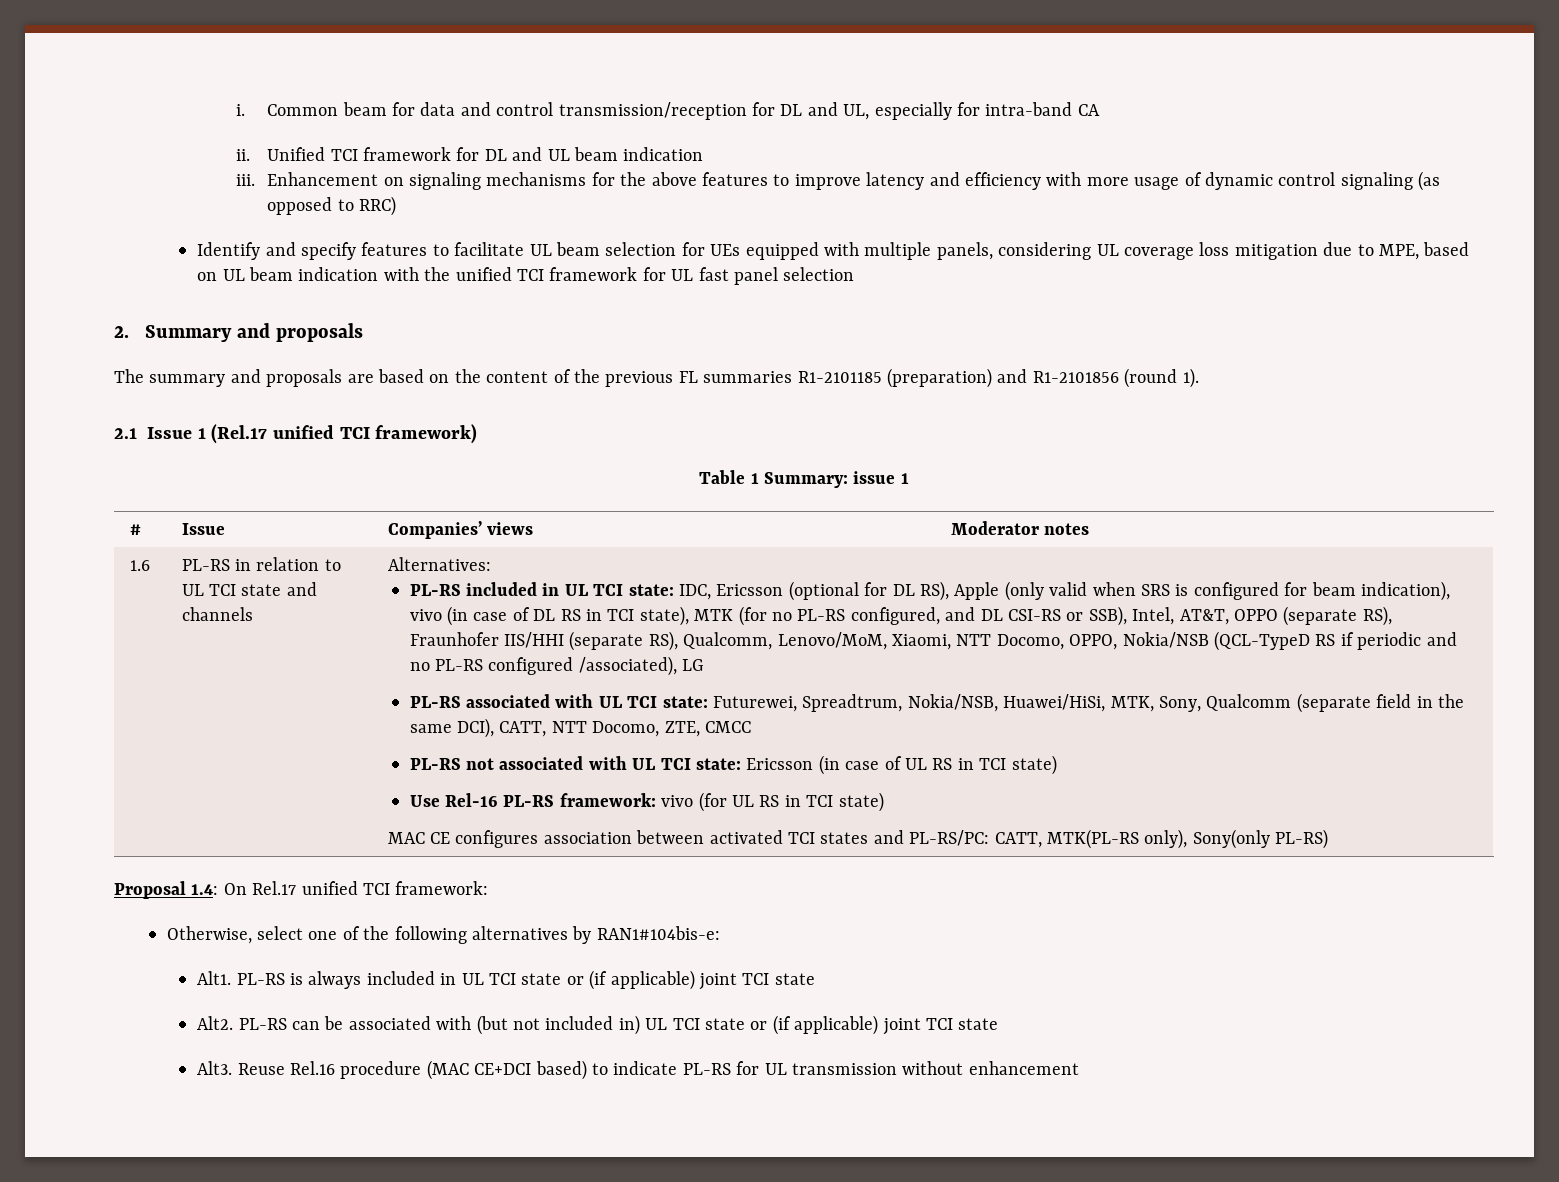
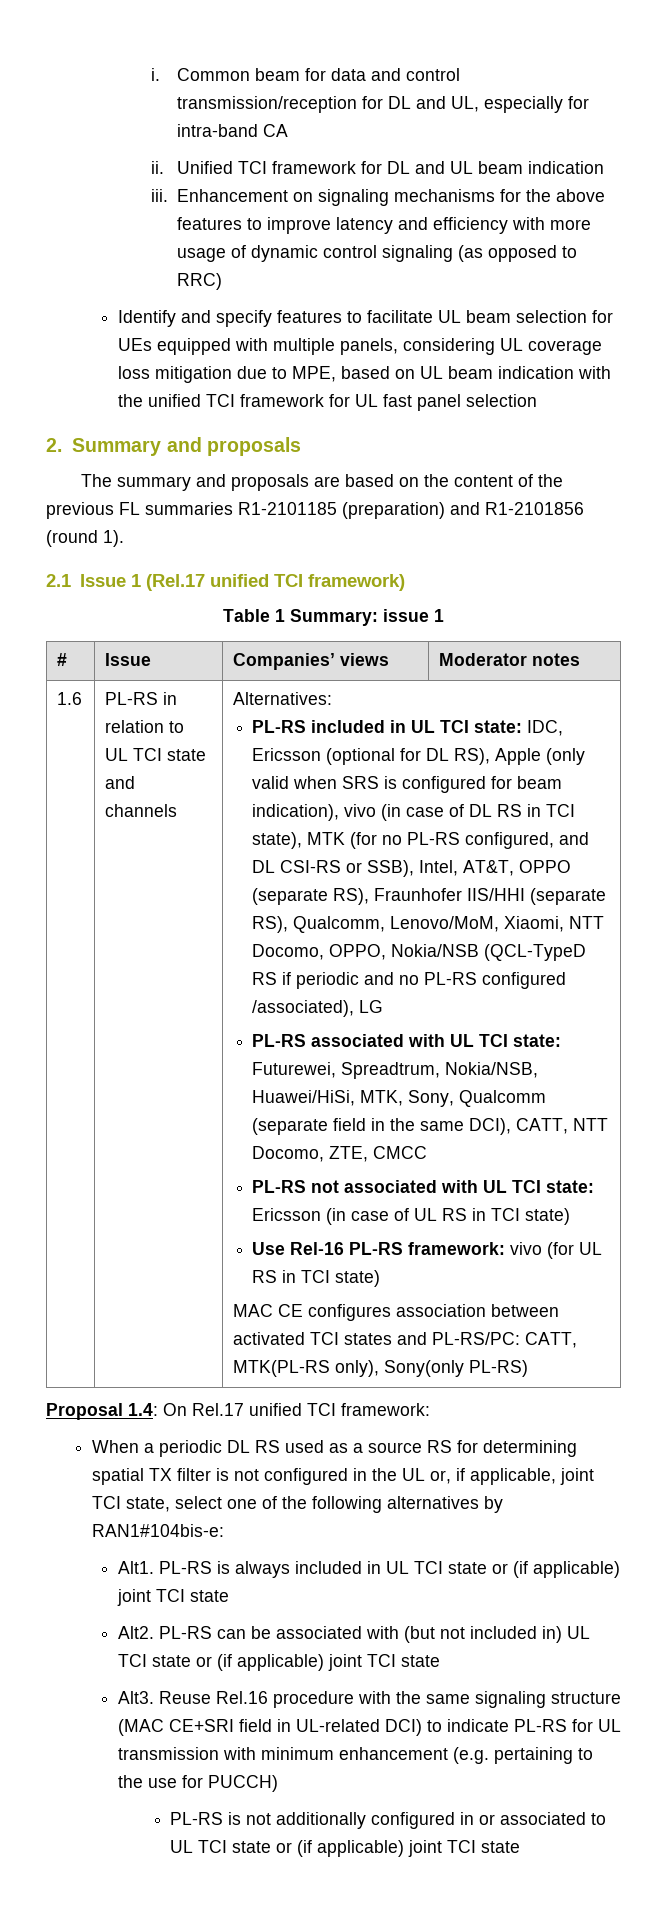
- Otherwise, select one of the following alternatives by RAN1#104bis-e:
+ When a periodic DL RS used as a source RS for determining spatial TX filter is not configured in the UL or, if applicable, joint TCI state, select one of the following alternatives by RAN1#104bis-e:
- Reuse Rel.16 procedure (MAC CE+DCI based) to indicate PL-RS for UL transmission without enhancement
+ Reuse Rel.16 procedure with the same signaling structure (MAC CE+SRI field in UL-related DCI) to indicate PL-RS for UL transmission with minimum enhancement (e.g. pertaining to the use for PUCCH)
+ PL-RS is not additionally configured in or associated to UL TCI state or (if applicable) joint TCI state

